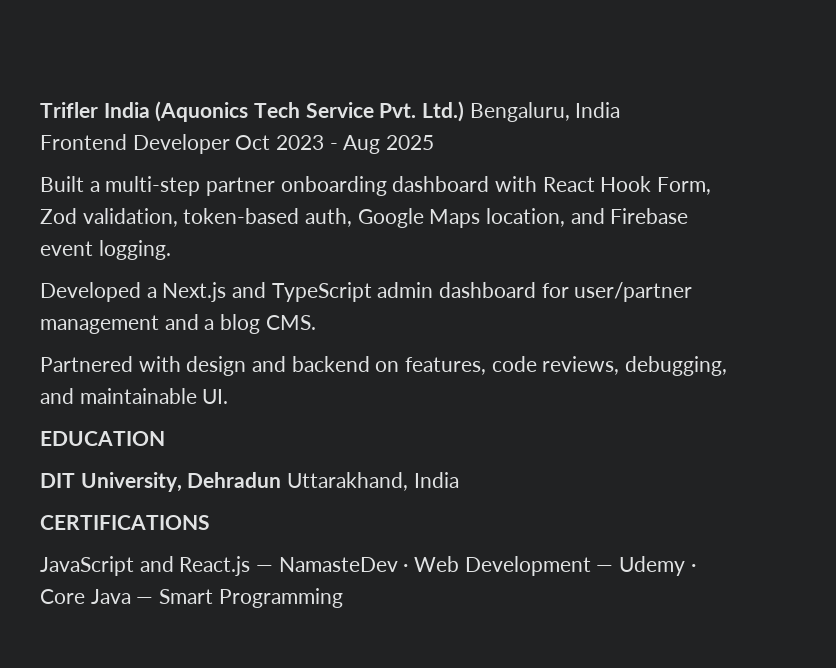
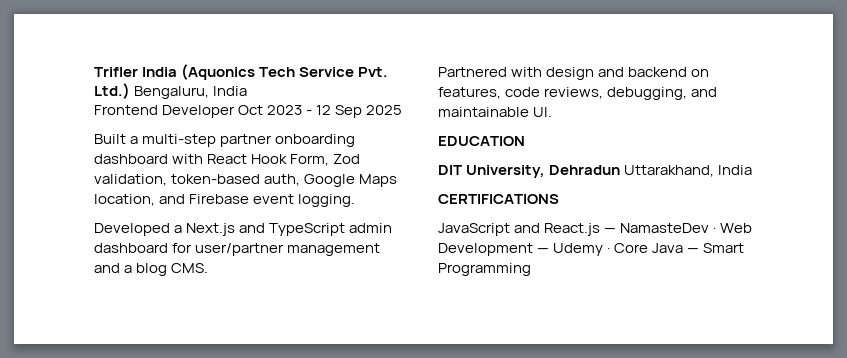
- Frontend Developer Oct 2023 - Aug 2025
+ Frontend Developer Oct 2023 - 12 Sep 2025

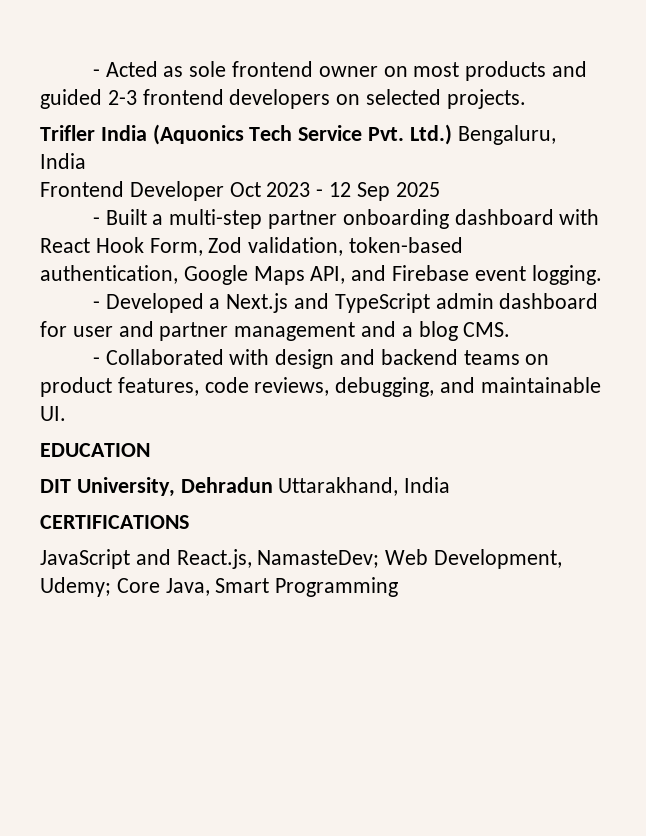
+ - Acted as sole frontend owner on most products and guided 2-3 frontend developers on selected projects.
- Built a multi-step partner onboarding dashboard with React Hook Form, Zod validation, token-based auth, Google Maps location, and Firebase event logging.
+ - Built a multi-step partner onboarding dashboard with React Hook Form, Zod validation, token-based authentication, Google Maps API, and Firebase event logging.
- Developed a Next.js and TypeScript admin dashboard for user/partner management and a blog CMS.
+ - Developed a Next.js and TypeScript admin dashboard for user and partner management and a blog CMS.
- Partnered with design and backend on features, code reviews, debugging, and maintainable UI.
+ - Collaborated with design and backend teams on product features, code reviews, debugging, and maintainable UI.
- JavaScript and React.js — NamasteDev · Web Development — Udemy · Core Java — Smart Programming
+ JavaScript and React.js, NamasteDev; Web Development, Udemy; Core Java, Smart Programming

